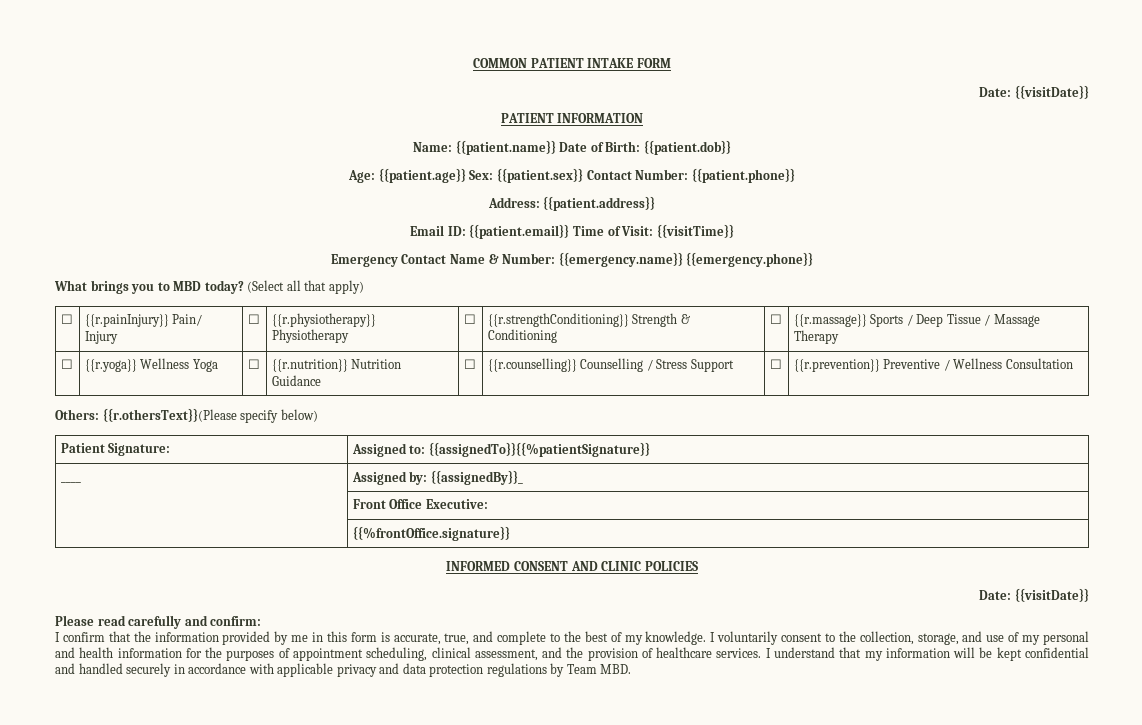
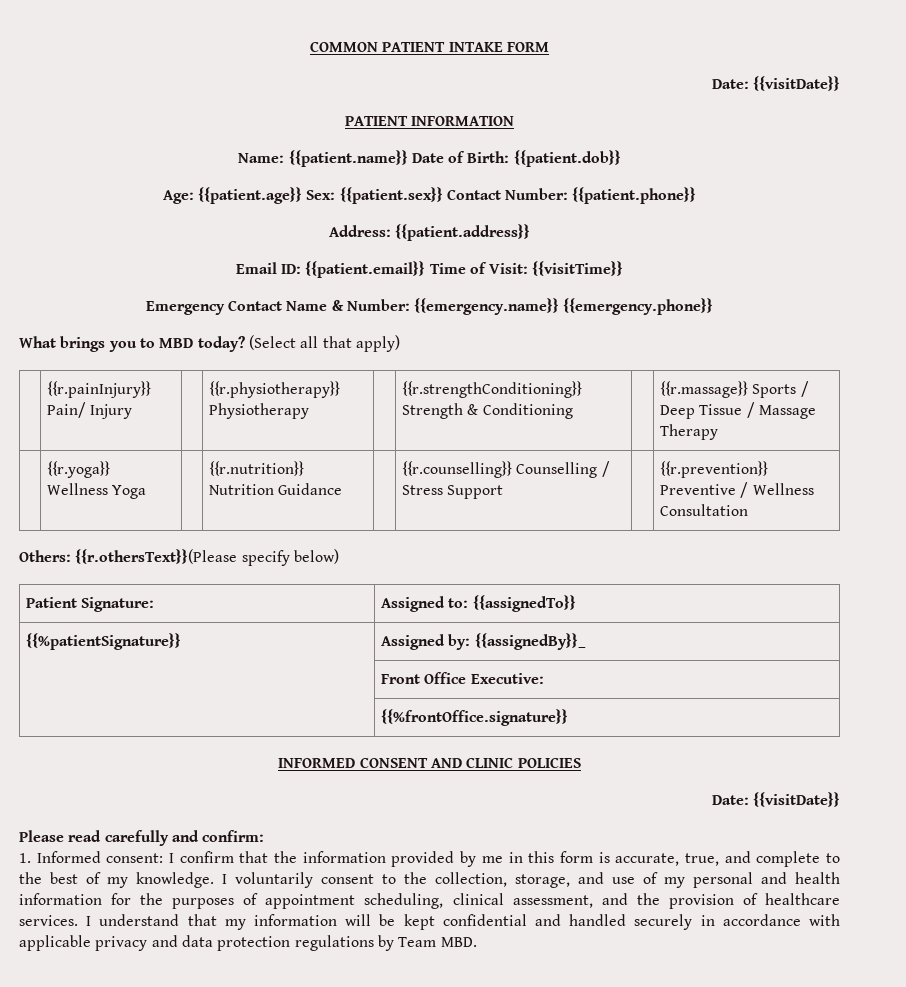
- ☐ | {{r.painInjury}} Pain/ Injury | ☐ | {{r.physiotherapy}} Physiotherapy | ☐ | {{r.strengthConditioning}} Strength & Conditioning | ☐ | {{r.massage}} Sports / Deep Tissue / Massage Therapy
+ | {{r.painInjury}} Pain/ Injury | | {{r.physiotherapy}} Physiotherapy | | {{r.strengthConditioning}} Strength & Conditioning | | {{r.massage}} Sports / Deep Tissue / Massage Therapy
- ☐ | {{r.yoga}} Wellness Yoga | ☐ | {{r.nutrition}} Nutrition Guidance | ☐ | {{r.counselling}} Counselling / Stress Support | ☐ | {{r.prevention}} Preventive / Wellness Consultation
+ | {{r.yoga}} Wellness Yoga | | {{r.nutrition}} Nutrition Guidance | | {{r.counselling}} Counselling / Stress Support | | {{r.prevention}} Preventive / Wellness Consultation
- Patient Signature: | Assigned to: {{assignedTo}}{{%patientSignature}}
- ____ | Assigned by: {{assignedBy}}_
+ Patient Signature: | Assigned to: {{assignedTo}}
+ {{%patientSignature}} | Assigned by: {{assignedBy}}_
- I confirm that the information provided by me in this form is accurate, true, and complete to the best of my knowledge.
+ 1. Informed consent: I confirm that the information provided by me in this form is accurate, true, and complete to the best of my knowledge.

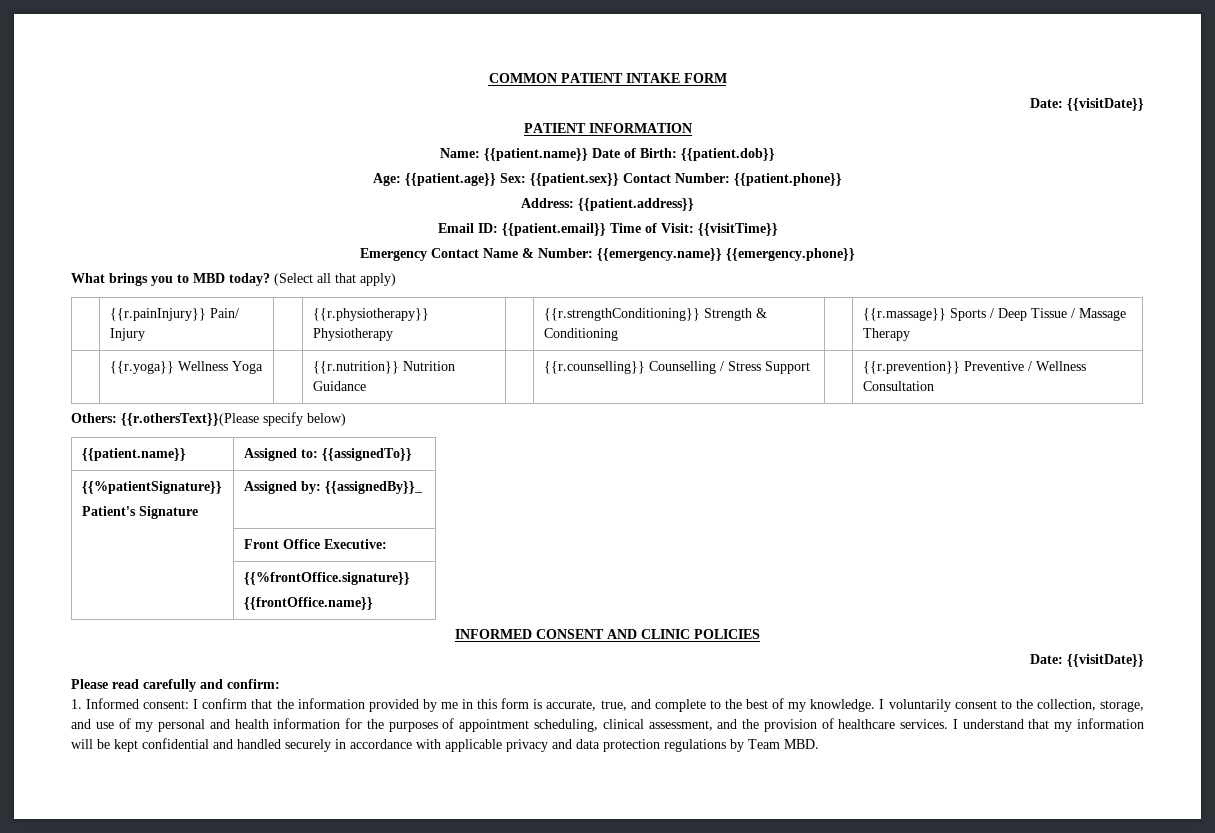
- Patient Signature: | Assigned to: {{assignedTo}}
+ {{patient.name}} | Assigned to: {{assignedTo}}
- {{%patientSignature}} | Assigned by: {{assignedBy}}_
+ {{%patientSignature}}
+ Patient's Signature | Assigned by: {{assignedBy}}_
  | {{%frontOffice.signature}}
+ {{frontOffice.name}}

